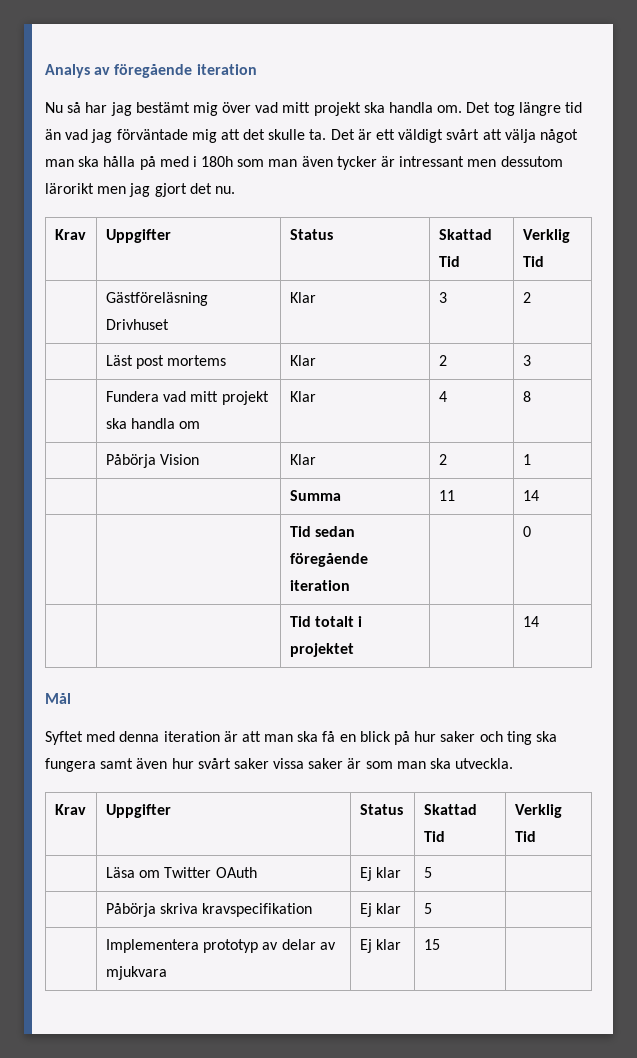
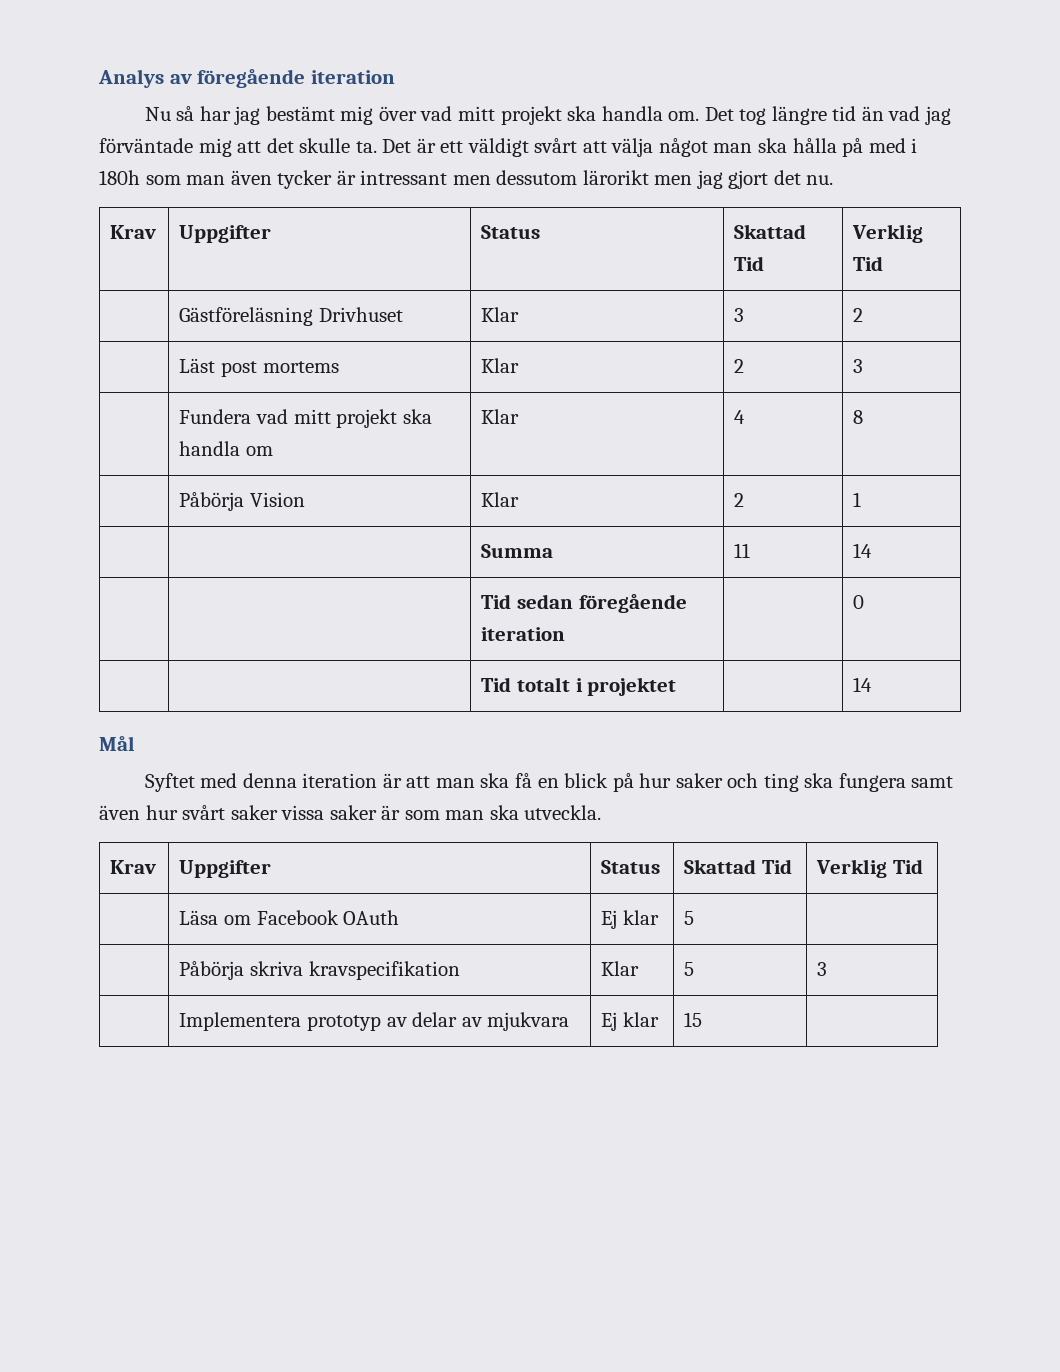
- | Läsa om Twitter OAuth | Ej klar | 5 |
+ | Läsa om Facebook OAuth | Ej klar | 5 |
- | Påbörja skriva kravspecifikation | Ej klar | 5 |
+ | Påbörja skriva kravspecifikation | Klar | 5 | 3

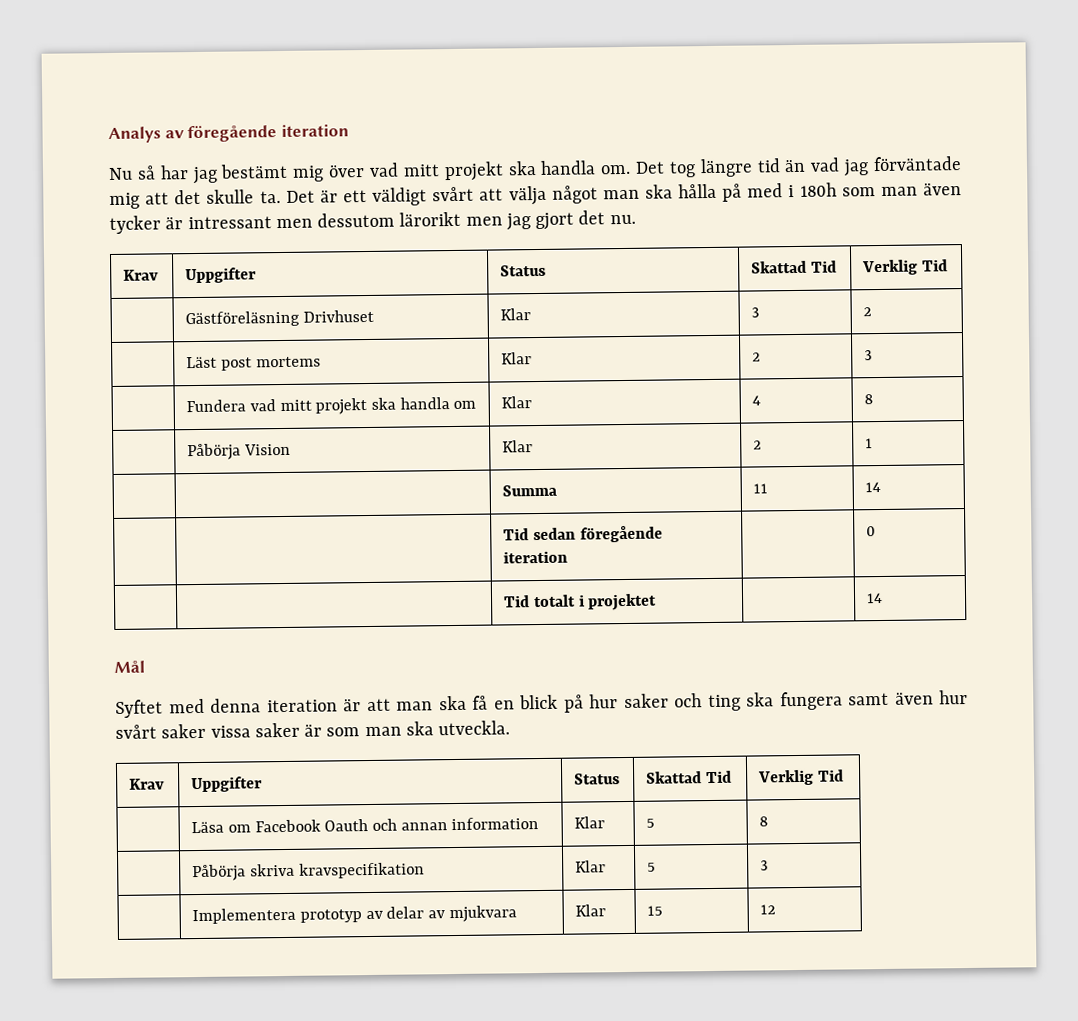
- | Läsa om Facebook OAuth | Ej klar | 5 |
+ | Läsa om Facebook Oauth och annan information | Klar | 5 | 8
- | Implementera prototyp av delar av mjukvara | Ej klar | 15 |
+ | Implementera prototyp av delar av mjukvara | Klar | 15 | 12

